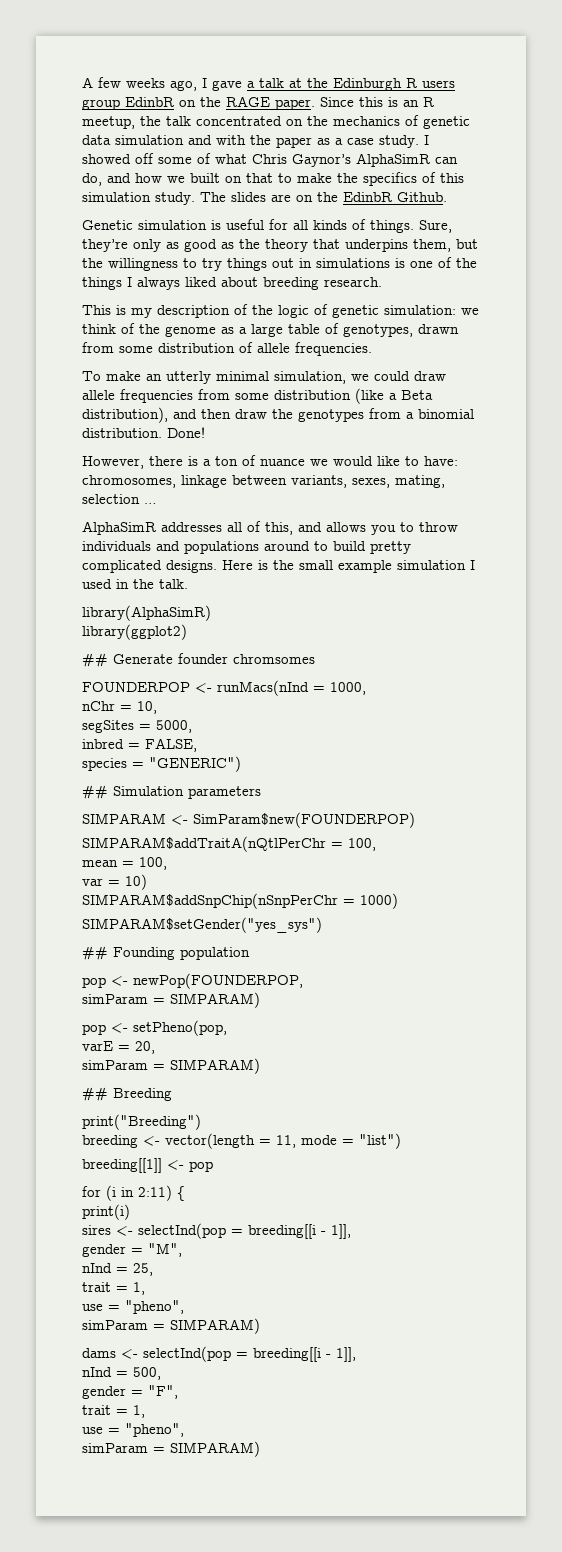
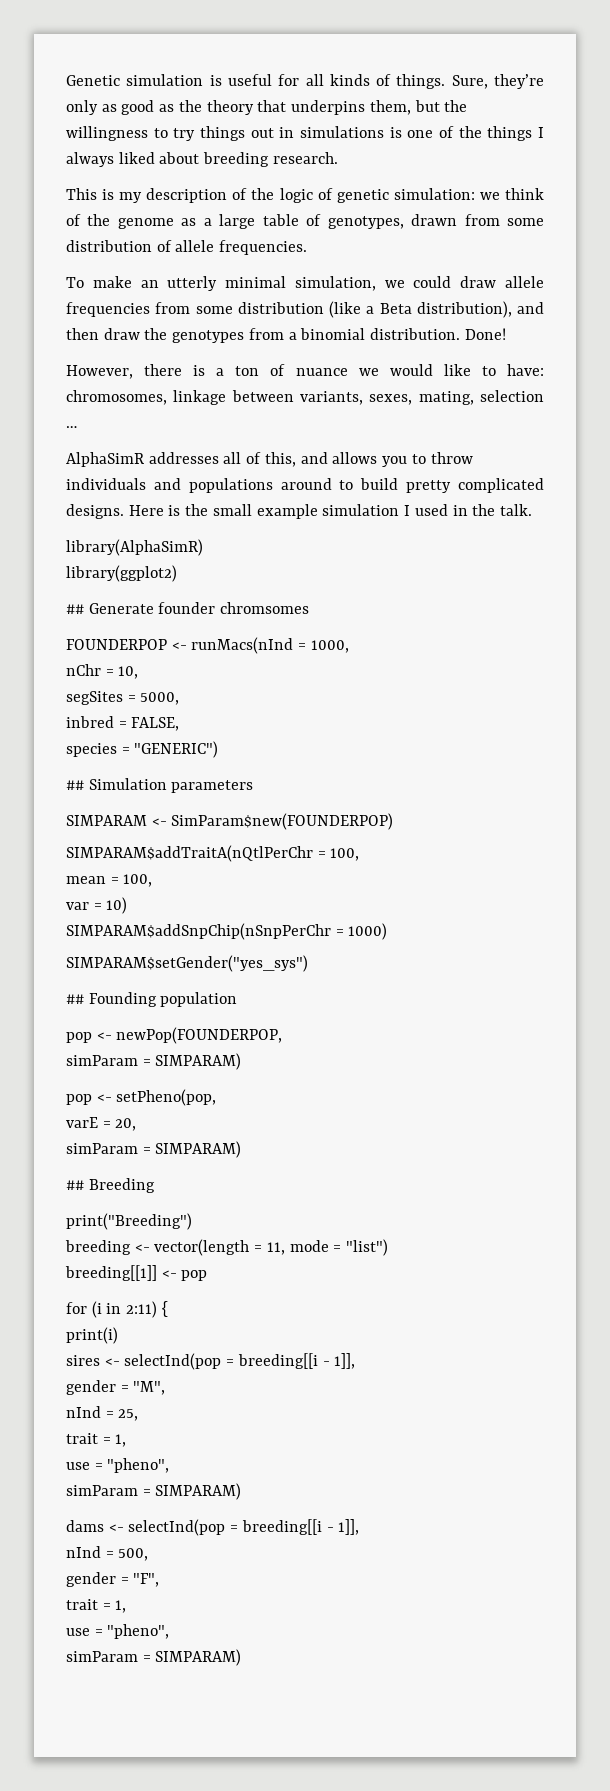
- A few weeks ago, I gave a talk at the Edinburgh R users group EdinbR on the RAGE paper. Since this is an R meetup, the talk concentrated on the mechanics of genetic data simulation and with the paper as a case study. I showed off some of what Chris Gaynor’s AlphaSimR can do, and how we built on that to make the specifics of this simulation study. The slides are on the EdinbR Github.

